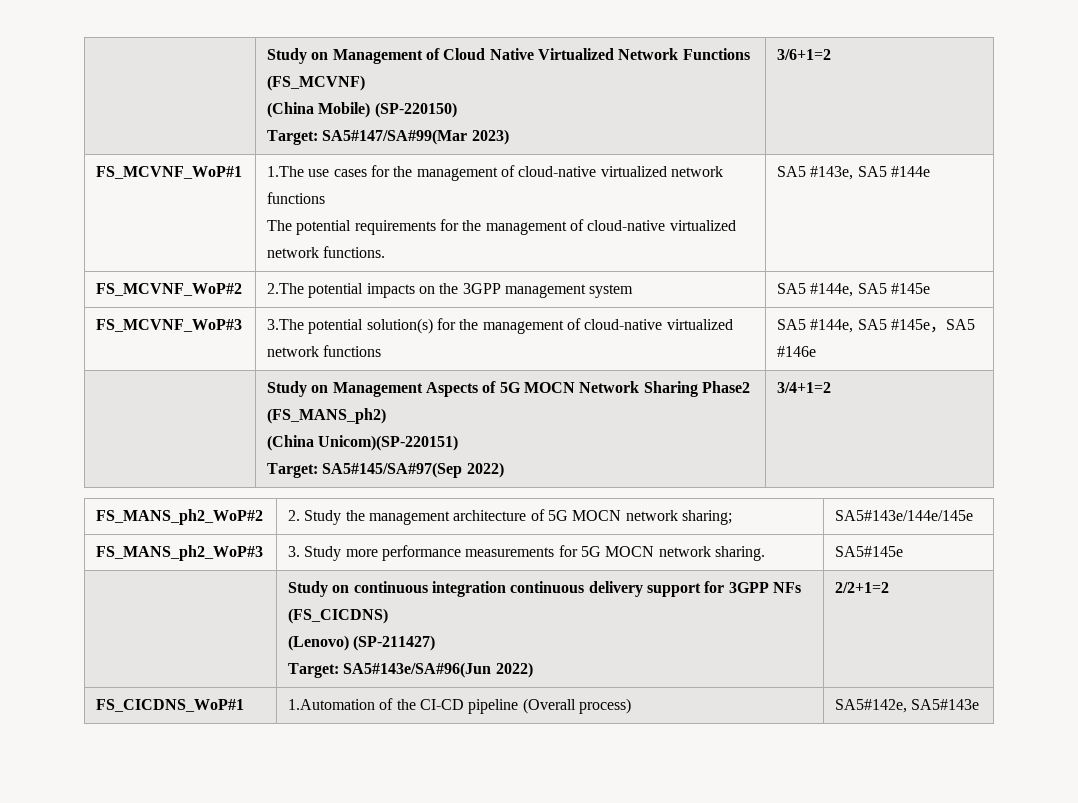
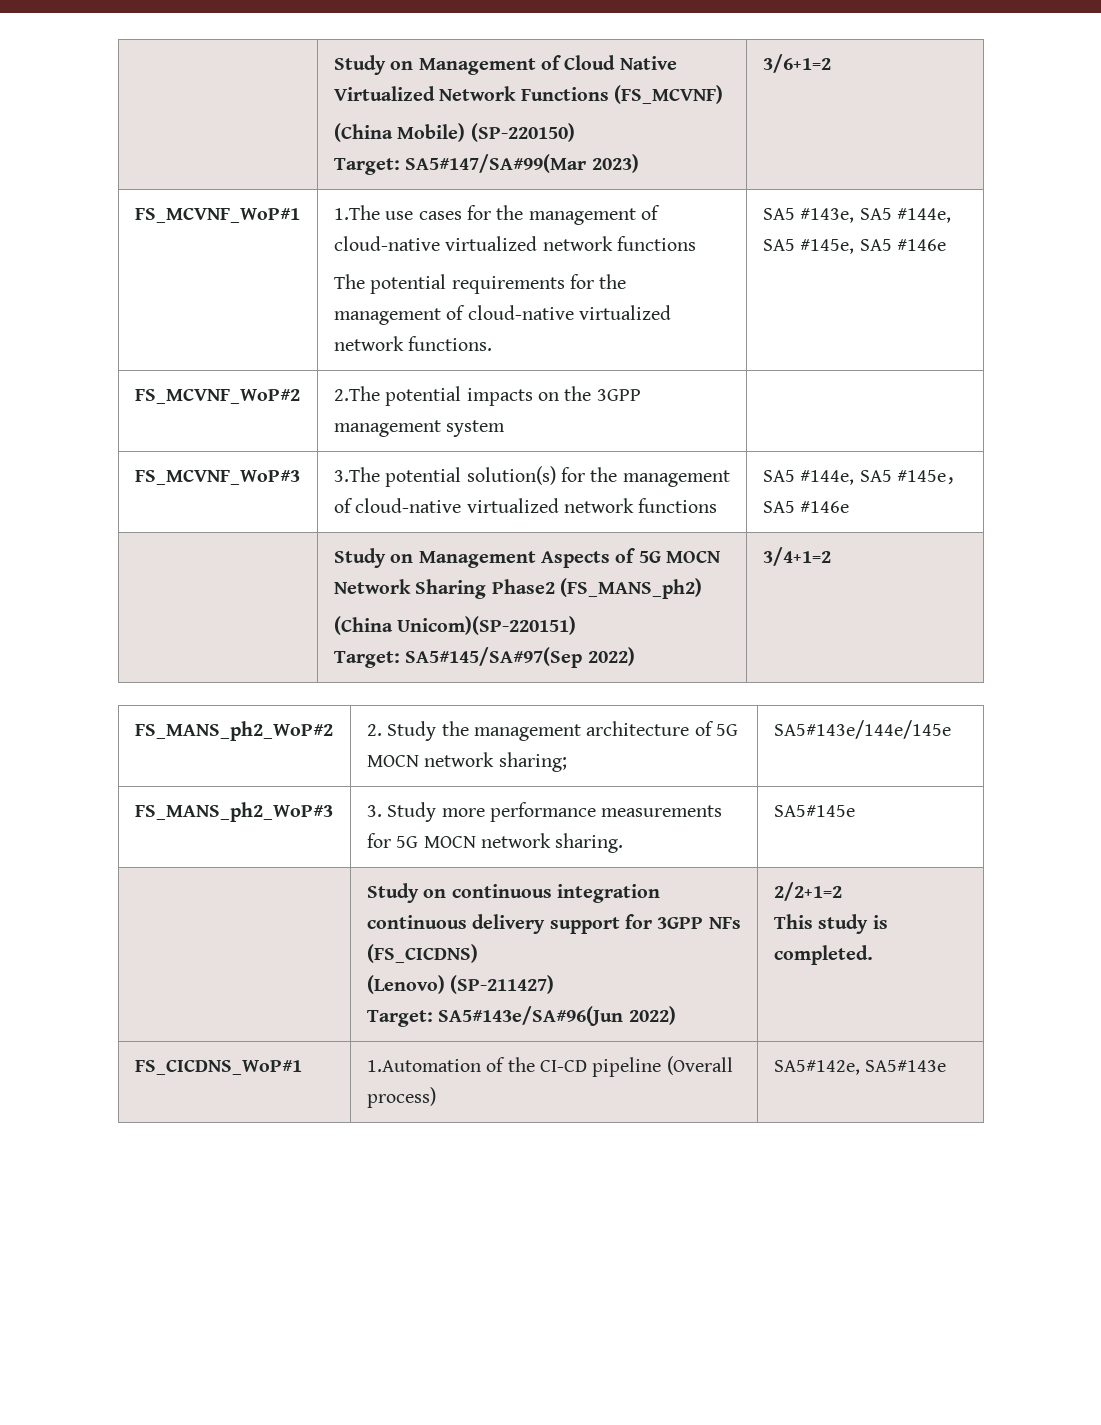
  FS_MCVNF_WoP#1 | 1.The use cases for the management of cloud-native virtualized network functions
- The potential requirements for the management of cloud-native virtualized network functions. | SA5 #143e, SA5 #144e
+ The potential requirements for the management of cloud-native virtualized network functions. | SA5 #143e, SA5 #144e, SA5 #145e, SA5 #146e
- FS_MCVNF_WoP#2 | 2.The potential impacts on the 3GPP management system | SA5 #144e, SA5 #145e
+ FS_MCVNF_WoP#2 | 2.The potential impacts on the 3GPP management system |
  | Study on continuous integration continuous delivery support for 3GPP NFs (FS_CICDNS)
  (Lenovo) (SP-211427)
  Target: SA5#143e/SA#96(Jun 2022) | 2/2+1=2
+ This study is completed.

